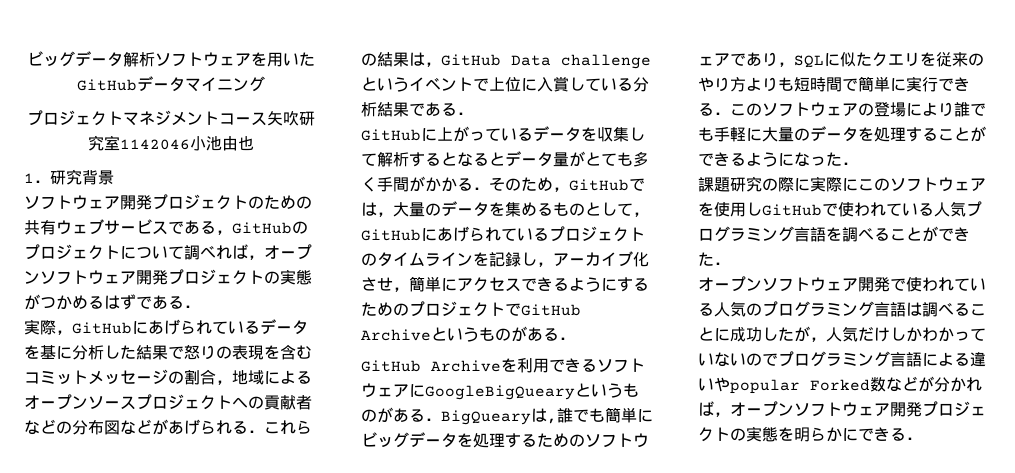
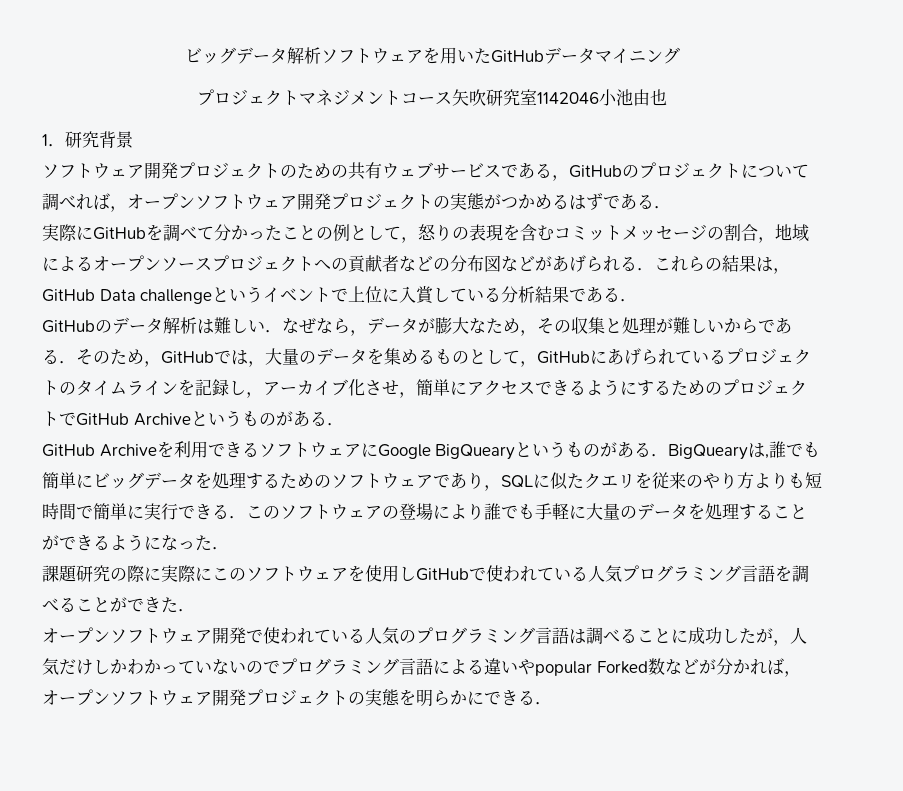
- 実際，GitHubにあげられているデータを基に分析した結果で怒りの表現を含むコミットメッセージの割合，地域によるオープンソースプロジェクトへの貢献者などの分布図などがあげられる．これらの結果は，GitHub Data challengeというイベントで上位に入賞している分析結果である．
+ 実際にGitHubを調べて分かったことの例として，怒りの表現を含むコミットメッセージの割合，地域によるオープンソースプロジェクトへの貢献者などの分布図などがあげられる．これらの結果は，GitHub Data challengeというイベントで上位に入賞している分析結果である．
- GitHubに上がっているデータを収集して解析するとなるとデータ量がとても多く手間がかかる．そのため，GitHubでは，大量のデータを集めるものとして，GitHubにあげられているプロジェクトのタイムラインを記録し，アーカイブ化させ，簡単にアクセスできるようにするためのプロジェクトでGitHub Archiveというものがある．
+ GitHubのデータ解析は難しい．なぜなら，データが膨大なため，その収集と処理が難しいからである．そのため，GitHubでは，大量のデータを集めるものとして，GitHubにあげられているプロジェクトのタイムラインを記録し，アーカイブ化させ，簡単にアクセスできるようにするためのプロジェクトでGitHub Archiveというものがある．
- GitHub Archiveを利用できるソフトウェアにGoogleBigQuearyというものがある．BigQuearyは,誰でも簡単にビッグデータを処理するためのソフトウェアであり，SQLに似たクエリを従来のやり方よりも短時間で簡単に実行できる．このソフトウェアの登場により誰でも手軽に大量のデータを処理することができるようになった．
+ GitHub Archiveを利用できるソフトウェアにGoogle BigQuearyというものがある．BigQuearyは,誰でも簡単にビッグデータを処理するためのソフトウェアであり，SQLに似たクエリを従来のやり方よりも短時間で簡単に実行できる．このソフトウェアの登場により誰でも手軽に大量のデータを処理することができるようになった．

